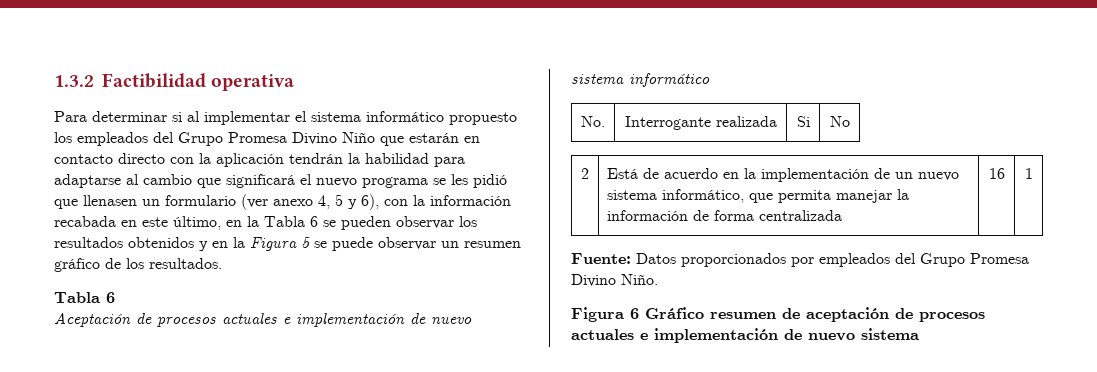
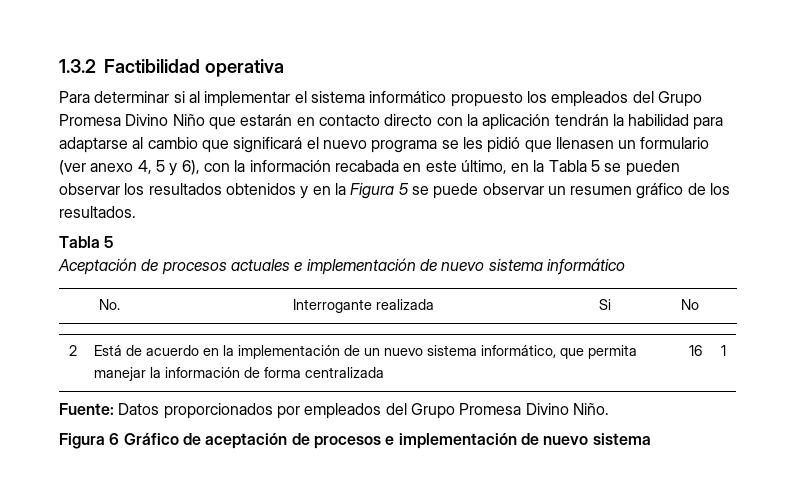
- Para determinar si al implementar el sistema informático propuesto los empleados del Grupo Promesa Divino Niño que estarán en contacto directo con la aplicación tendrán la habilidad para adaptarse al cambio que significará el nuevo programa se les pidió que llenasen un formulario (ver anexo 4, 5 y 6), con la información recabada en este último, en la Tabla 6 se pueden observar los resultados obtenidos y en la Figura 5 se puede observar un resumen gráfico de los resultados.
- Tabla 6
+ Para determinar si al implementar el sistema informático propuesto los empleados del Grupo Promesa Divino Niño que estarán en contacto directo con la aplicación tendrán la habilidad para adaptarse al cambio que significará el nuevo programa se les pidió que llenasen un formulario (ver anexo 4, 5 y 6), con la información recabada en este último, en la Tabla 5 se pueden observar los resultados obtenidos y en la Figura 5 se puede observar un resumen gráfico de los resultados.
+ Tabla 5
- Figura 6 Gráfico resumen de aceptación de procesos actuales e implementación de nuevo sistema
+ Figura 6 Gráfico de aceptación de procesos e implementación de nuevo sistema

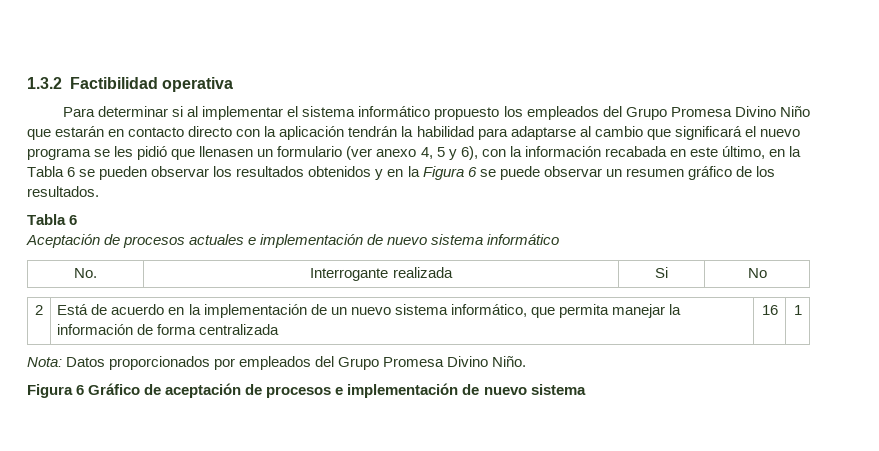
- Para determinar si al implementar el sistema informático propuesto los empleados del Grupo Promesa Divino Niño que estarán en contacto directo con la aplicación tendrán la habilidad para adaptarse al cambio que significará el nuevo programa se les pidió que llenasen un formulario (ver anexo 4, 5 y 6), con la información recabada en este último, en la Tabla 5 se pueden observar los resultados obtenidos y en la Figura 5 se puede observar un resumen gráfico de los resultados.
- Tabla 5
+ Para determinar si al implementar el sistema informático propuesto los empleados del Grupo Promesa Divino Niño que estarán en contacto directo con la aplicación tendrán la habilidad para adaptarse al cambio que significará el nuevo programa se les pidió que llenasen un formulario (ver anexo 4, 5 y 6), con la información recabada en este último, en la Tabla 6 se pueden observar los resultados obtenidos y en la Figura 6 se puede observar un resumen gráfico de los resultados.
+ Tabla 6
- Fuente: Datos proporcionados por empleados del Grupo Promesa Divino Niño.
+ Nota: Datos proporcionados por empleados del Grupo Promesa Divino Niño.

